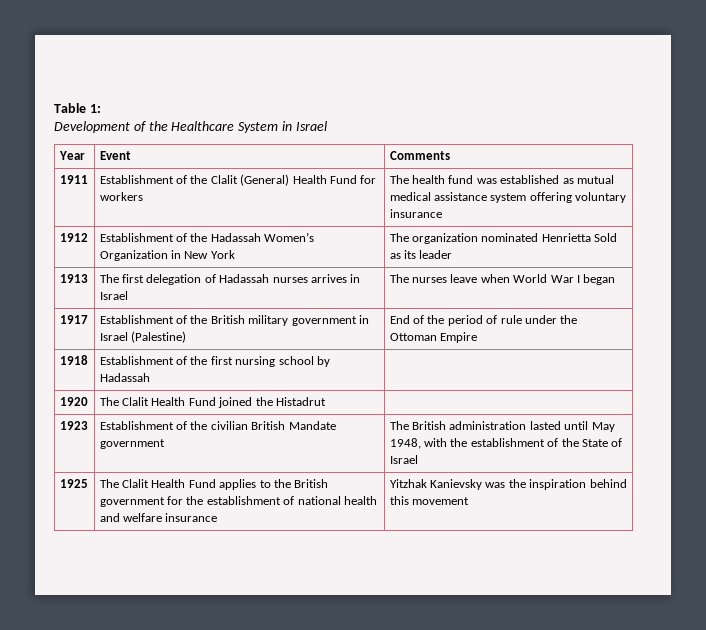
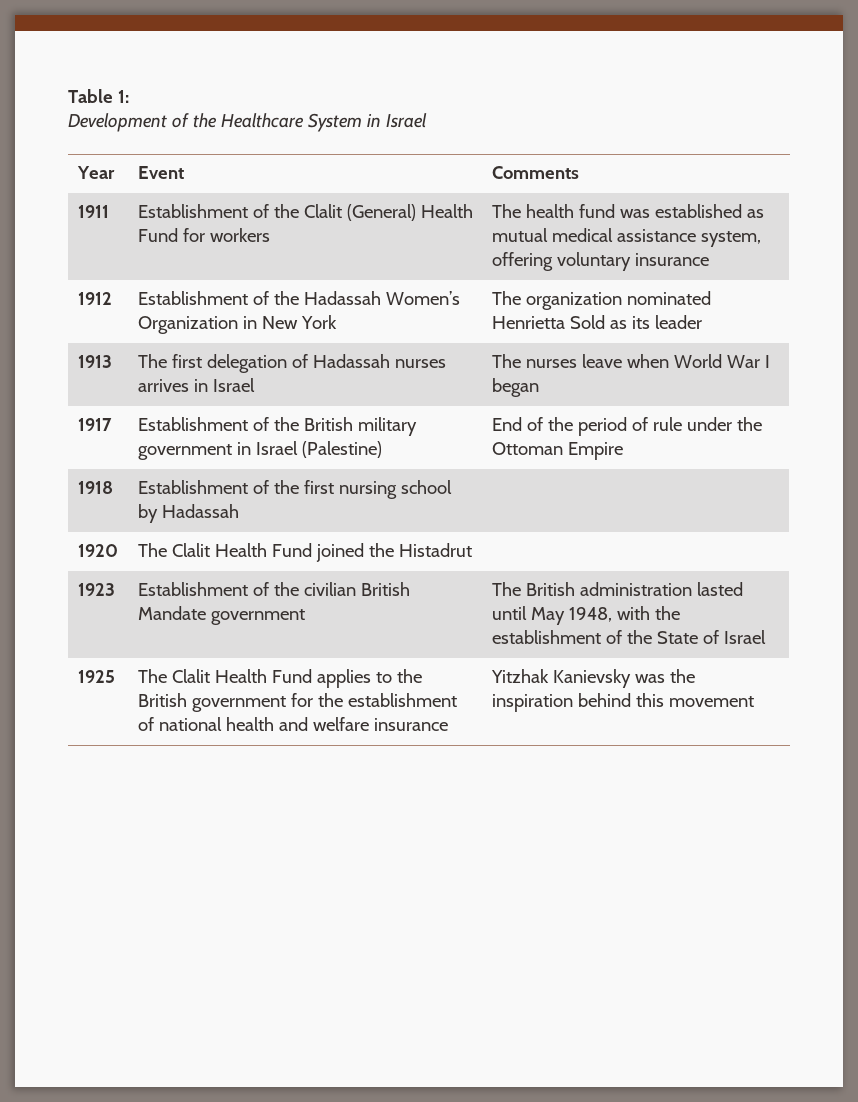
- 1911 | Establishment of the Clalit (General) Health Fund for workers | The health fund was established as mutual medical assistance system offering voluntary insurance
+ 1911 | Establishment of the Clalit (General) Health Fund for workers | The health fund was established as mutual medical assistance system, offering voluntary insurance

